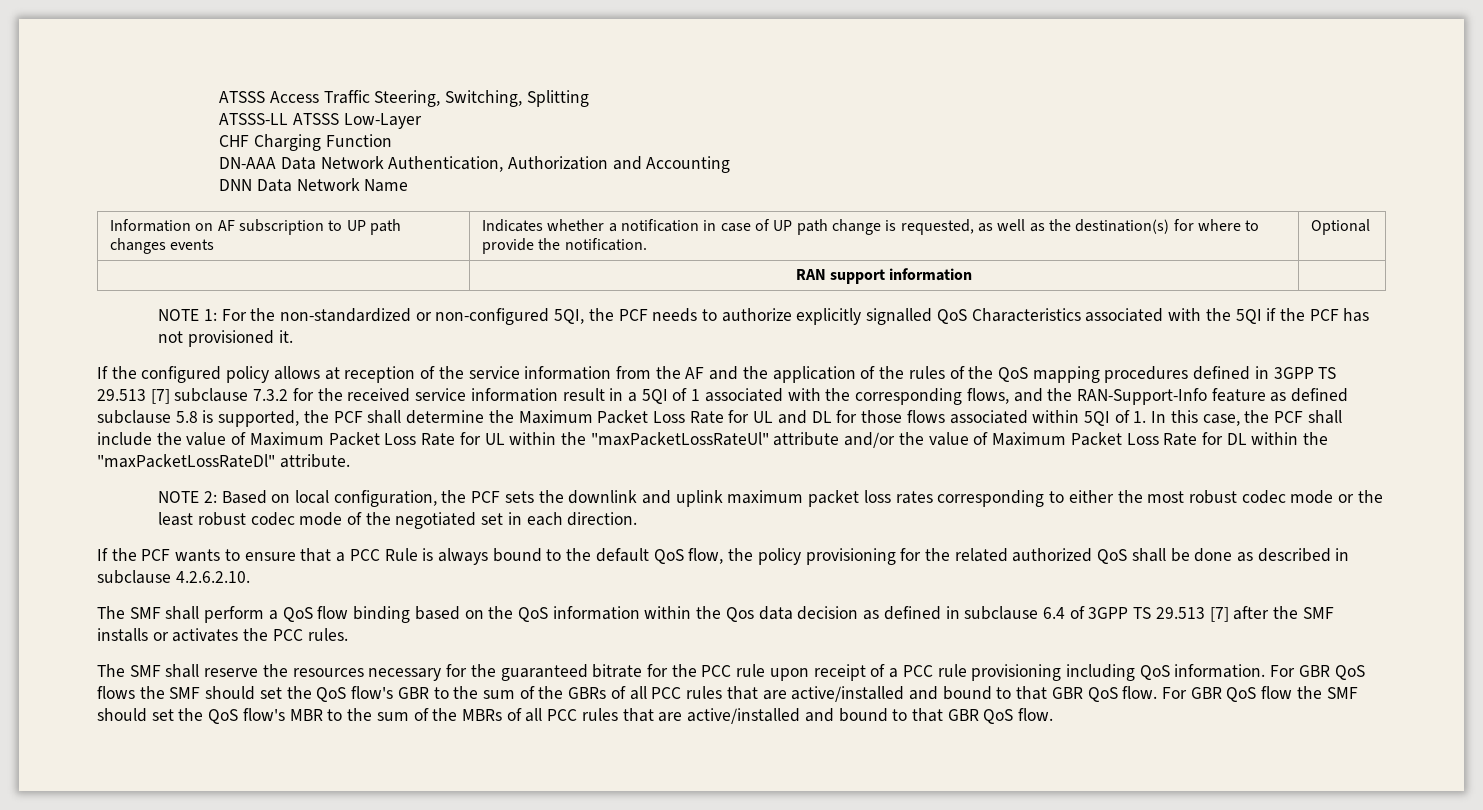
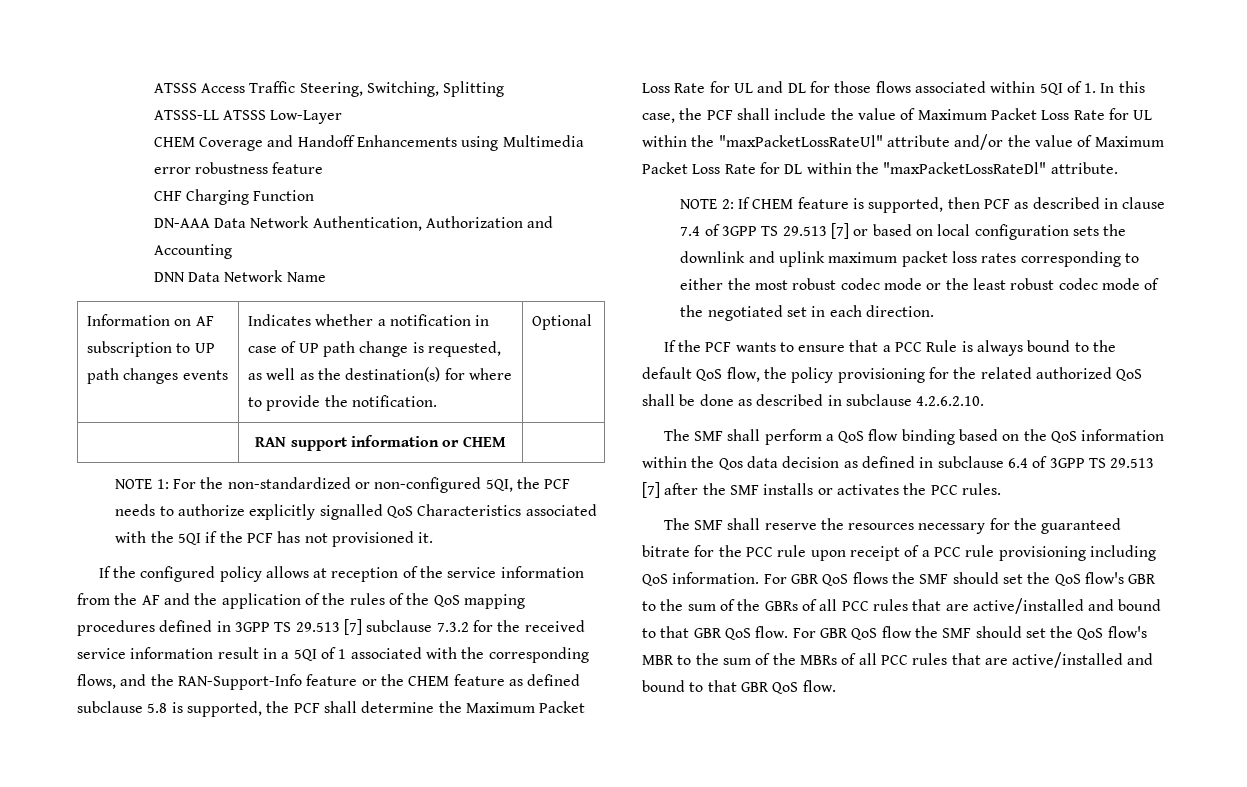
+ CHEM Coverage and Handoff Enhancements using Multimedia error robustness feature
- | RAN support information |
+ | RAN support information or CHEM |
- If the configured policy allows at reception of the service information from the AF and the application of the rules of the QoS mapping procedures defined in 3GPP TS 29.513 [7] subclause 7.3.2 for the received service information result in a 5QI of 1 associated with the corresponding flows, and the RAN-Support-Info feature as defined subclause 5.8 is supported, the PCF shall determine the Maximum Packet Loss Rate for UL and DL for those flows associated within 5QI of 1. In this case, the PCF shall include the value of Maximum Packet Loss Rate for UL within the "maxPacketLossRateUl" attribute and/or the value of Maximum Packet Loss Rate for DL within the "maxPacketLossRateDl" attribute.
+ If the configured policy allows at reception of the service information from the AF and the application of the rules of the QoS mapping procedures defined in 3GPP TS 29.513 [7] subclause 7.3.2 for the received service information result in a 5QI of 1 associated with the corresponding flows, and the RAN-Support-Info feature or the CHEM feature as defined subclause 5.8 is supported, the PCF shall determine the Maximum Packet Loss Rate for UL and DL for those flows associated within 5QI of 1. In this case, the PCF shall include the value of Maximum Packet Loss Rate for UL within the "maxPacketLossRateUl" attribute and/or the value of Maximum Packet Loss Rate for DL within the "maxPacketLossRateDl" attribute.
- NOTE 2: Based on local configuration, the PCF sets the downlink and uplink maximum packet loss rates corresponding to either the most robust codec mode or the least robust codec mode of the negotiated set in each direction.
+ NOTE 2: If CHEM feature is supported, then PCF as described in clause 7.4 of 3GPP TS 29.513 [7] or based on local configuration sets the downlink and uplink maximum packet loss rates corresponding to either the most robust codec mode or the least robust codec mode of the negotiated set in each direction.

